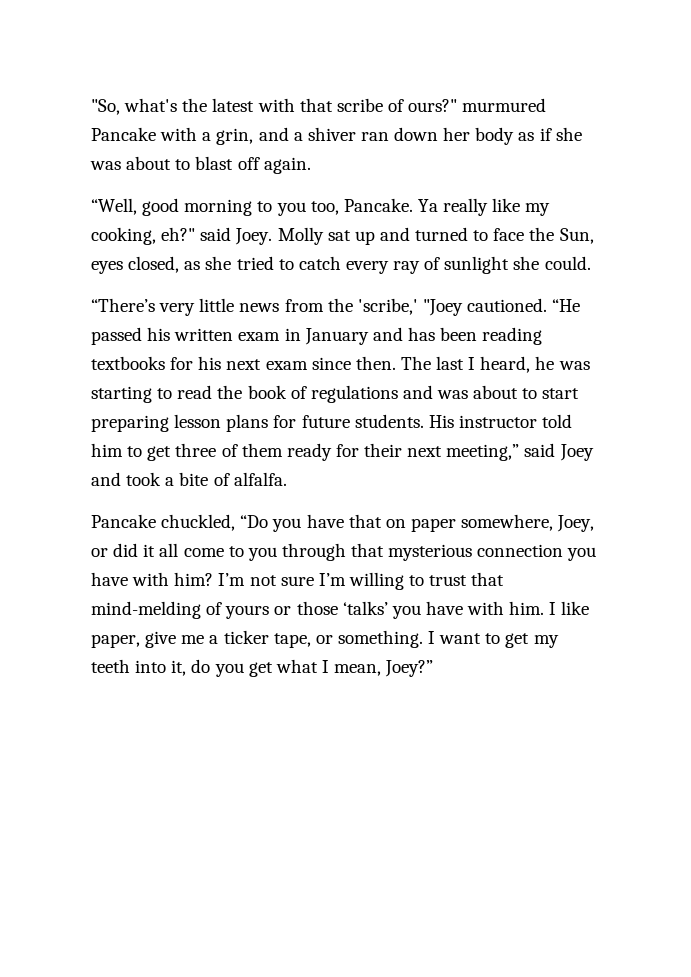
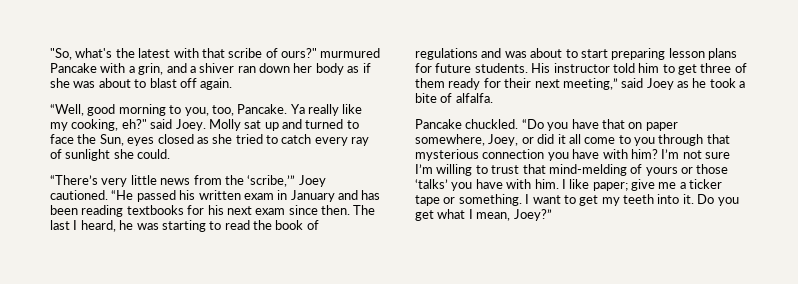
- “Well, good morning to you too, Pancake.
+ “Well, good morning to you, too, Pancake.
- Molly sat up and turned to face the Sun, eyes closed, as she tried to catch every ray of sunlight she could.
+ Molly sat up and turned to face the Sun, eyes closed as she tried to catch every ray of sunlight she could.
- “There’s very little news from the 'scribe,' "Joey cautioned.
+ “There’s very little news from the ‘scribe,’” Joey cautioned.
- His instructor told him to get three of them ready for their next meeting,” said Joey and took a bite of alfalfa.
+ His instructor told him to get three of them ready for their next meeting,” said Joey as he took a bite of alfalfa.
- Pancake chuckled, “Do you have that on paper somewhere, Joey, or did it all come to you through that mysterious connection you have with him?
+ Pancake chuckled. “Do you have that on paper somewhere, Joey, or did it all come to you through that mysterious connection you have with him?
- I like paper, give me a ticker tape, or something.
+ I like paper; give me a ticker tape or something.
- I want to get my teeth into it, do you get what I mean, Joey?”
+ I want to get my teeth into it. Do you get what I mean, Joey?”

